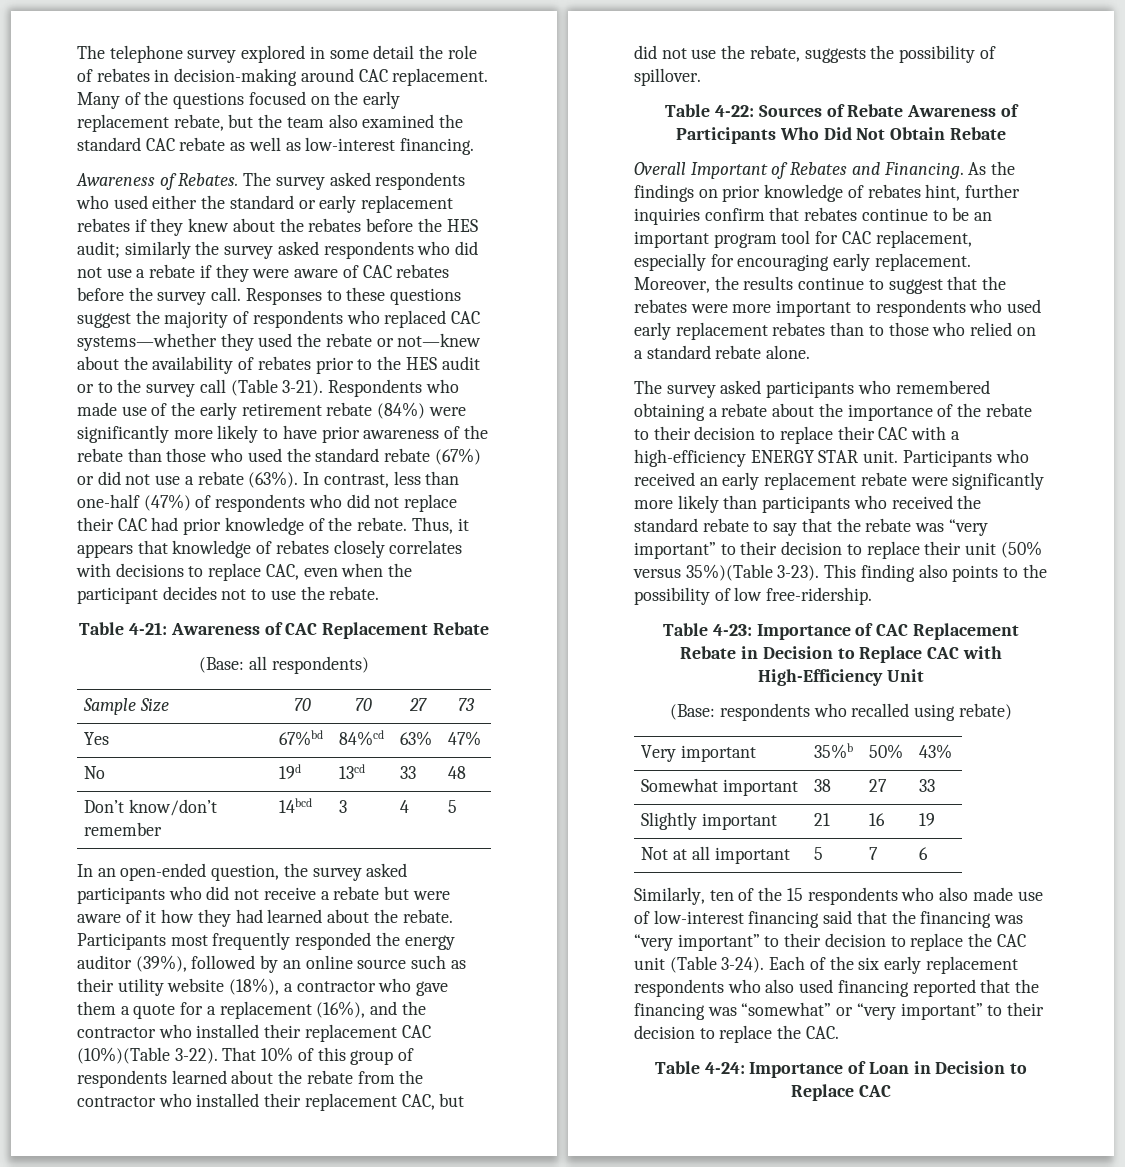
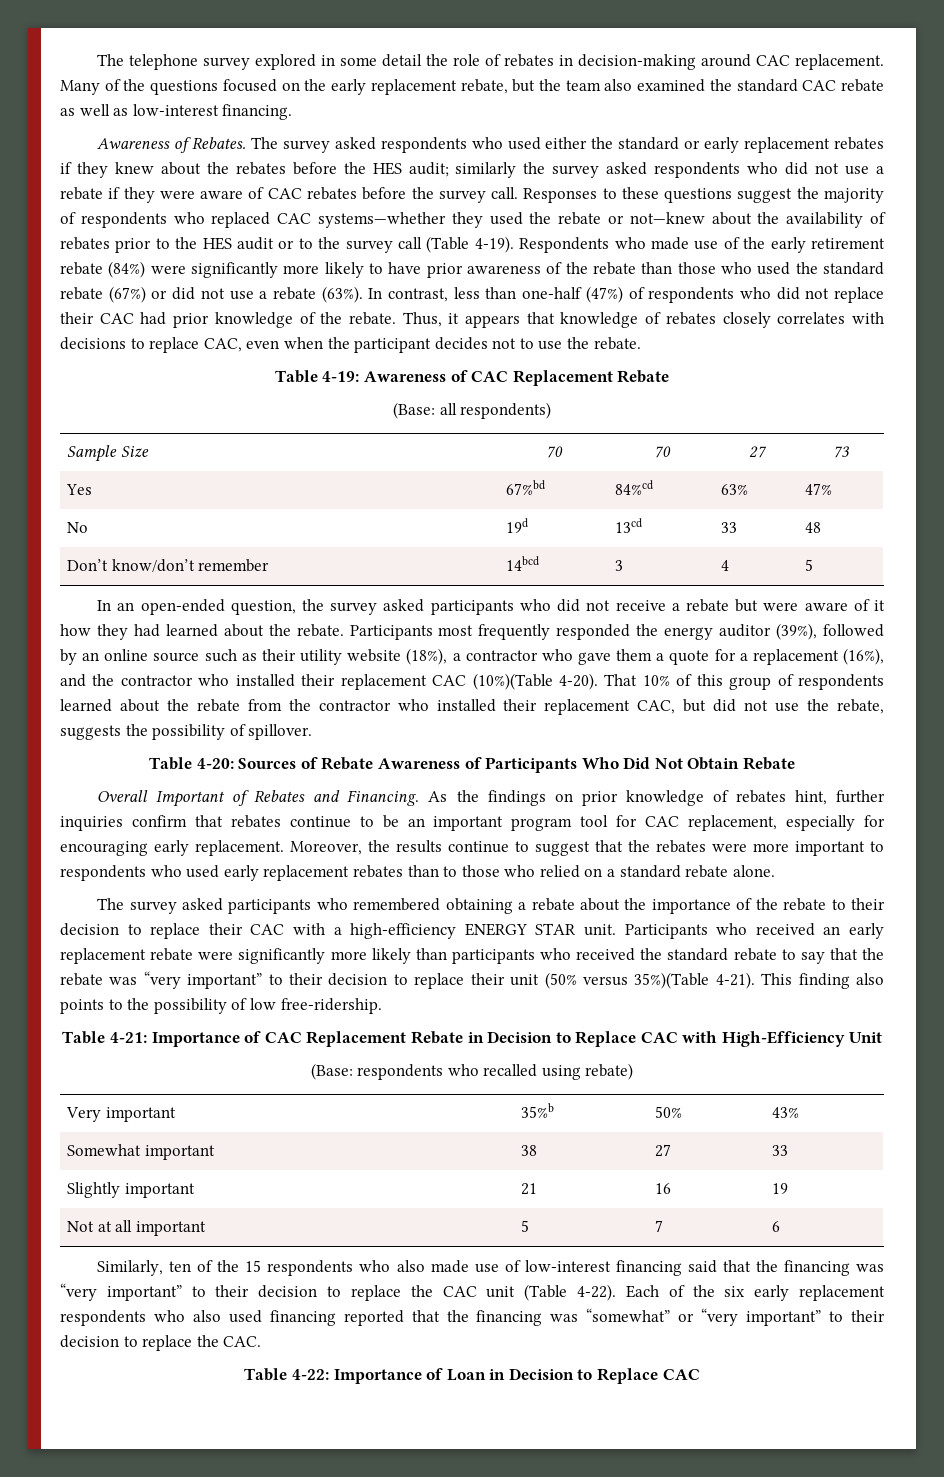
- Responses to these questions suggest the majority of respondents who replaced CAC systems—whether they used the rebate or not—knew about the availability of rebates prior to the HES audit or to the survey call (Table 3-21).
+ Responses to these questions suggest the majority of respondents who replaced CAC systems—whether they used the rebate or not—knew about the availability of rebates prior to the HES audit or to the survey call (Table 4-19).
- Table 4-21: Awareness of CAC Replacement Rebate
+ Table 4-19: Awareness of CAC Replacement Rebate
- Participants most frequently responded the energy auditor (39%), followed by an online source such as their utility website (18%), a contractor who gave them a quote for a replacement (16%), and the contractor who installed their replacement CAC (10%)(Table 3-22).
+ Participants most frequently responded the energy auditor (39%), followed by an online source such as their utility website (18%), a contractor who gave them a quote for a replacement (16%), and the contractor who installed their replacement CAC (10%)(Table 4-20).
- Table 4-22: Sources of Rebate Awareness of Participants Who Did Not Obtain Rebate
+ Table 4-20: Sources of Rebate Awareness of Participants Who Did Not Obtain Rebate
- Participants who received an early replacement rebate were significantly more likely than participants who received the standard rebate to say that the rebate was “very important” to their decision to replace their unit (50% versus 35%)(Table 3-23).
+ Participants who received an early replacement rebate were significantly more likely than participants who received the standard rebate to say that the rebate was “very important” to their decision to replace their unit (50% versus 35%)(Table 4-21).
- Table 4-23: Importance of CAC Replacement Rebate in Decision to Replace CAC with High-Efficiency Unit
+ Table 4-21: Importance of CAC Replacement Rebate in Decision to Replace CAC with High-Efficiency Unit
- Similarly, ten of the 15 respondents who also made use of low-interest financing said that the financing was “very important” to their decision to replace the CAC unit (Table 3-24).
+ Similarly, ten of the 15 respondents who also made use of low-interest financing said that the financing was “very important” to their decision to replace the CAC unit (Table 4-22).
- Table 4-24: Importance of Loan in Decision to Replace CAC
+ Table 4-22: Importance of Loan in Decision to Replace CAC

